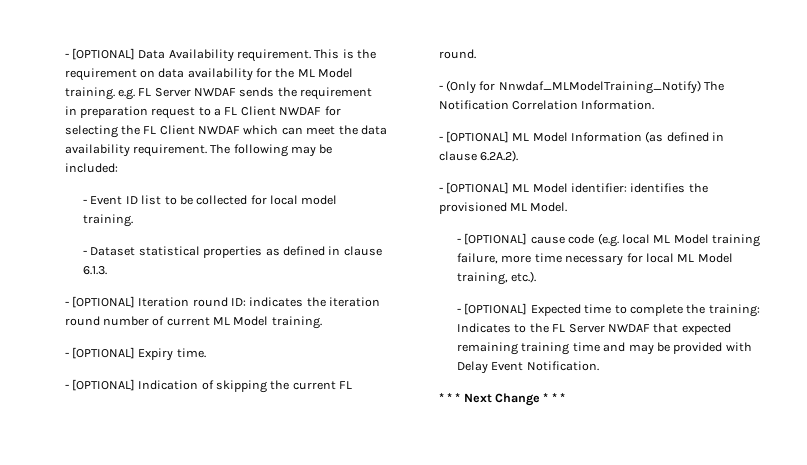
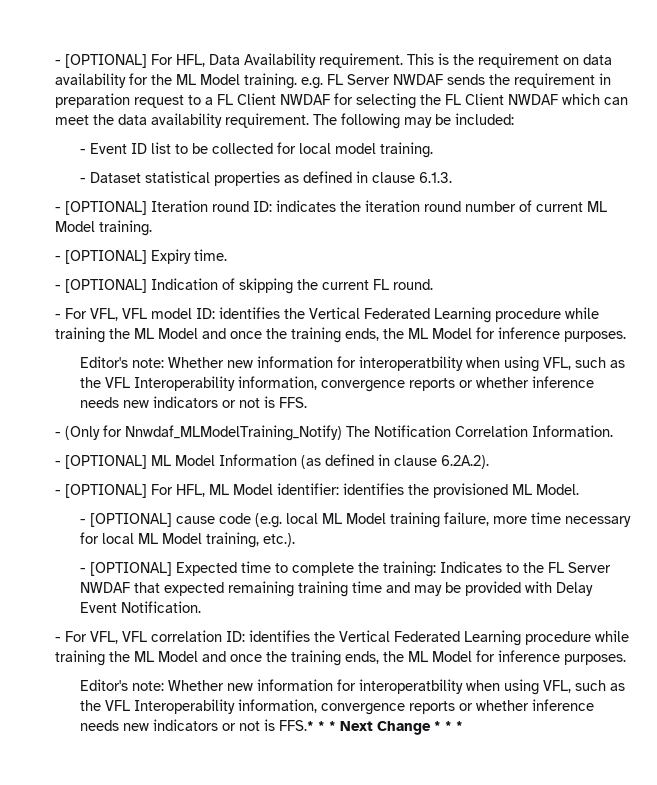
- - [OPTIONAL] Data Availability requirement.
+ - [OPTIONAL] For HFL, Data Availability requirement.
+ - For VFL, VFL model ID: identifies the Vertical Federated Learning procedure while training the ML Model and once the training ends, the ML Model for inference purposes.
+ Editor's note: Whether new information for interoperatbility when using VFL, such as the VFL Interoperability information, convergence reports or whether inference needs new indicators or not is FFS.
- - [OPTIONAL] ML Model identifier: identifies the provisioned ML Model.
+ - [OPTIONAL] For HFL, ML Model identifier: identifies the provisioned ML Model.
- * * * Next Change * * *
+ - For VFL, VFL correlation ID: identifies the Vertical Federated Learning procedure while training the ML Model and once the training ends, the ML Model for inference purposes.
+ Editor's note: Whether new information for interoperatbility when using VFL, such as the VFL Interoperability information, convergence reports or whether inference needs new indicators or not is FFS.* * * Next Change * * *

